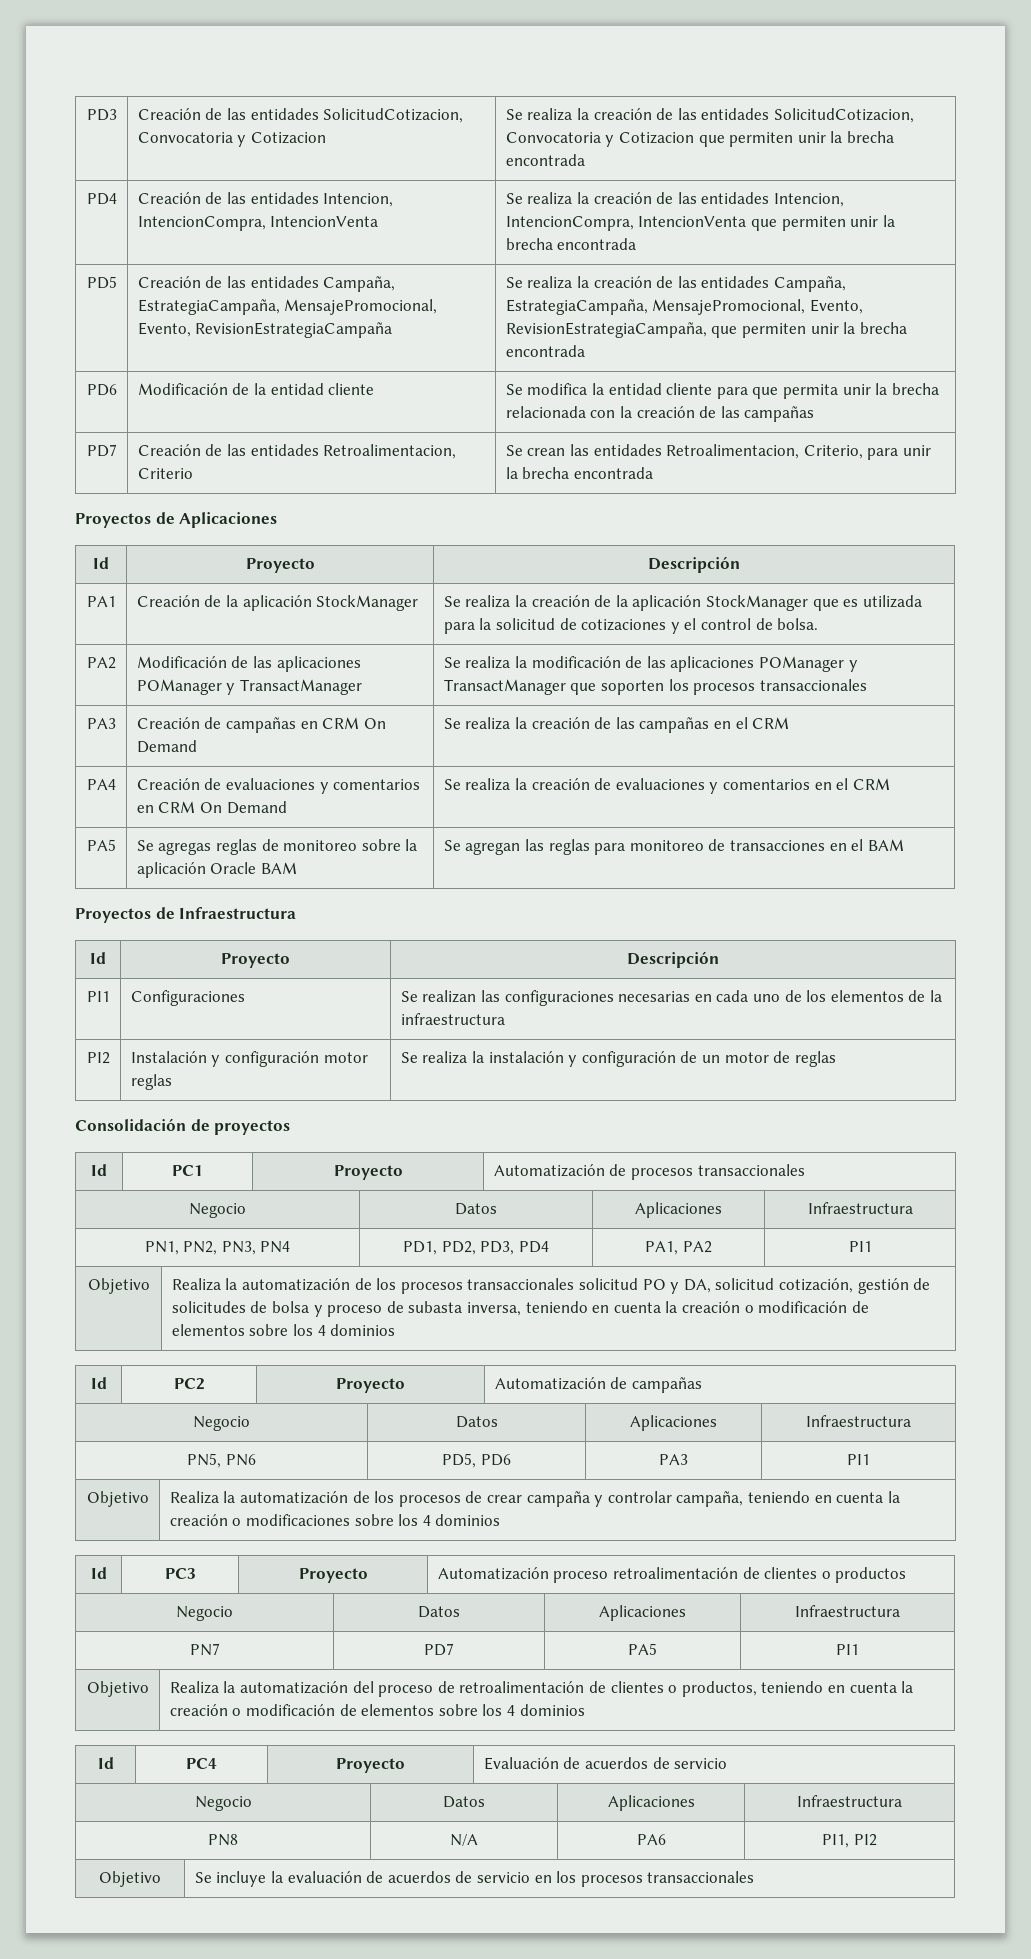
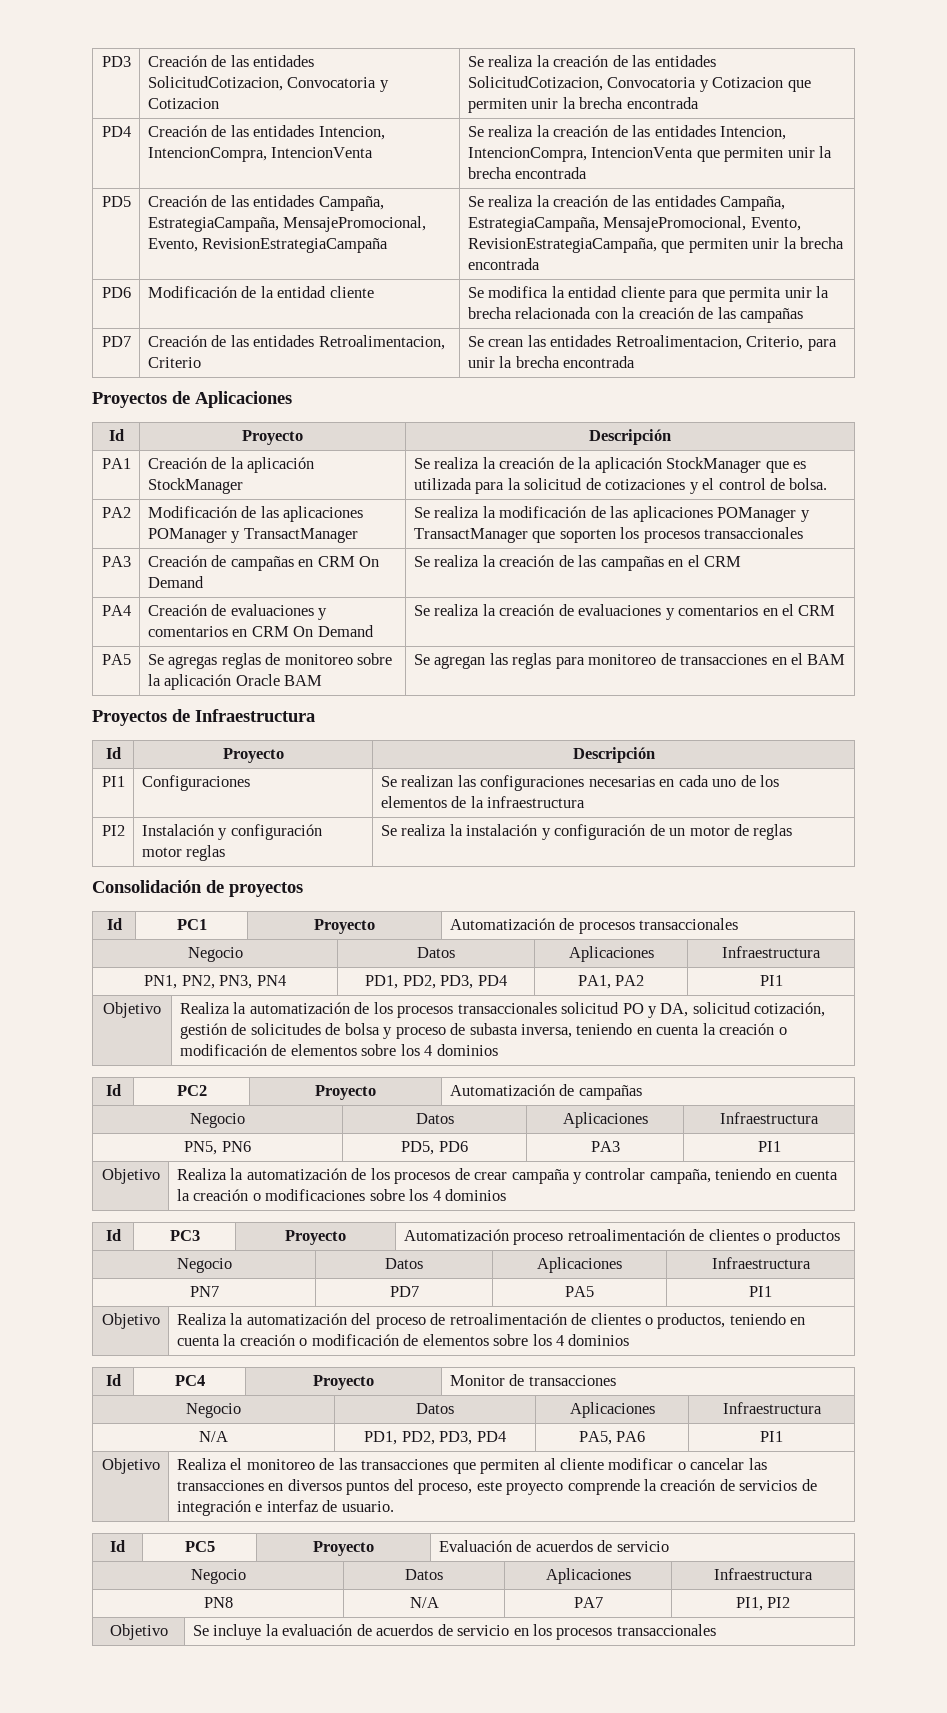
- Id | PC4 | Proyecto | Evaluación de acuerdos de servicio
+ Id | PC4 | Proyecto | Monitor de transacciones
+ Negocio | Datos | Aplicaciones | Infraestructura
+ N/A | PD1, PD2, PD3, PD4 | PA5, PA6 | PI1
+ Objetivo | Realiza el monitoreo de las transacciones que permiten al cliente modificar o cancelar las transacciones en diversos puntos del proceso, este proyecto comprende la creación de servicios de integración e interfaz de usuario.
+ Id | PC5 | Proyecto | Evaluación de acuerdos de servicio
- PN8 | N/A | PA6 | PI1, PI2
+ PN8 | N/A | PA7 | PI1, PI2

